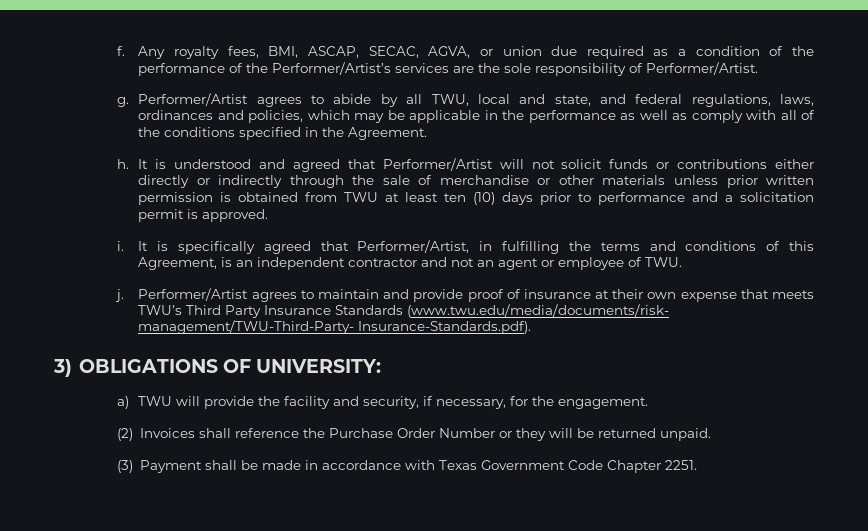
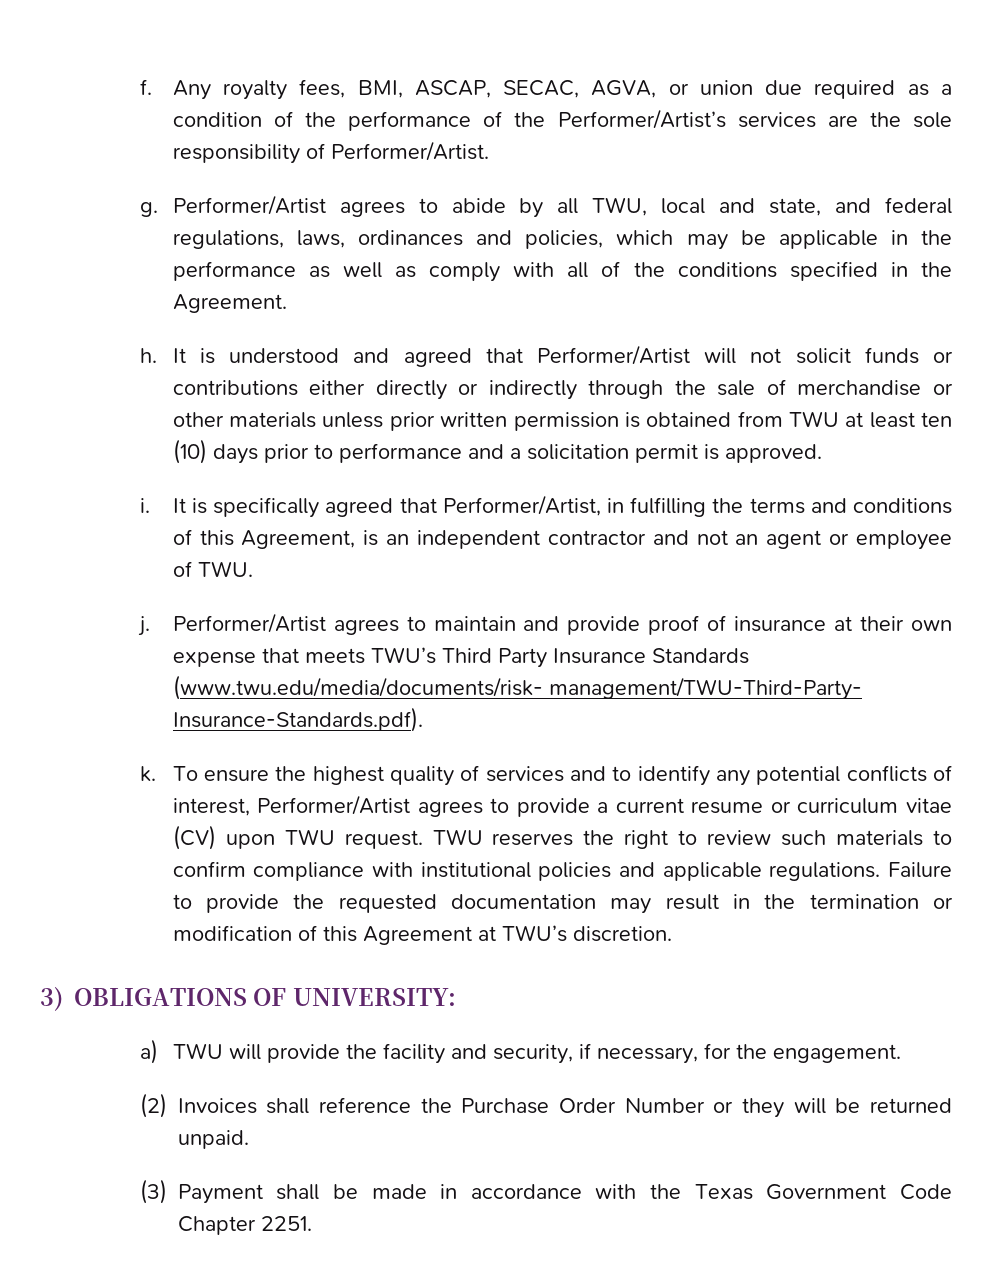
+ k. To ensure the highest quality of services and to identify any potential conflicts of interest, Performer/Artist agrees to provide a current resume or curriculum vitae (CV) upon TWU request. TWU reserves the right to review such materials to confirm compliance with institutional policies and applicable regulations. Failure to provide the requested documentation may result in the termination or modification of this Agreement at TWU’s discretion.
- (3) Payment shall be made in accordance with Texas Government Code Chapter 2251.
+ (3) Payment shall be made in accordance with the Texas Government Code Chapter 2251.

